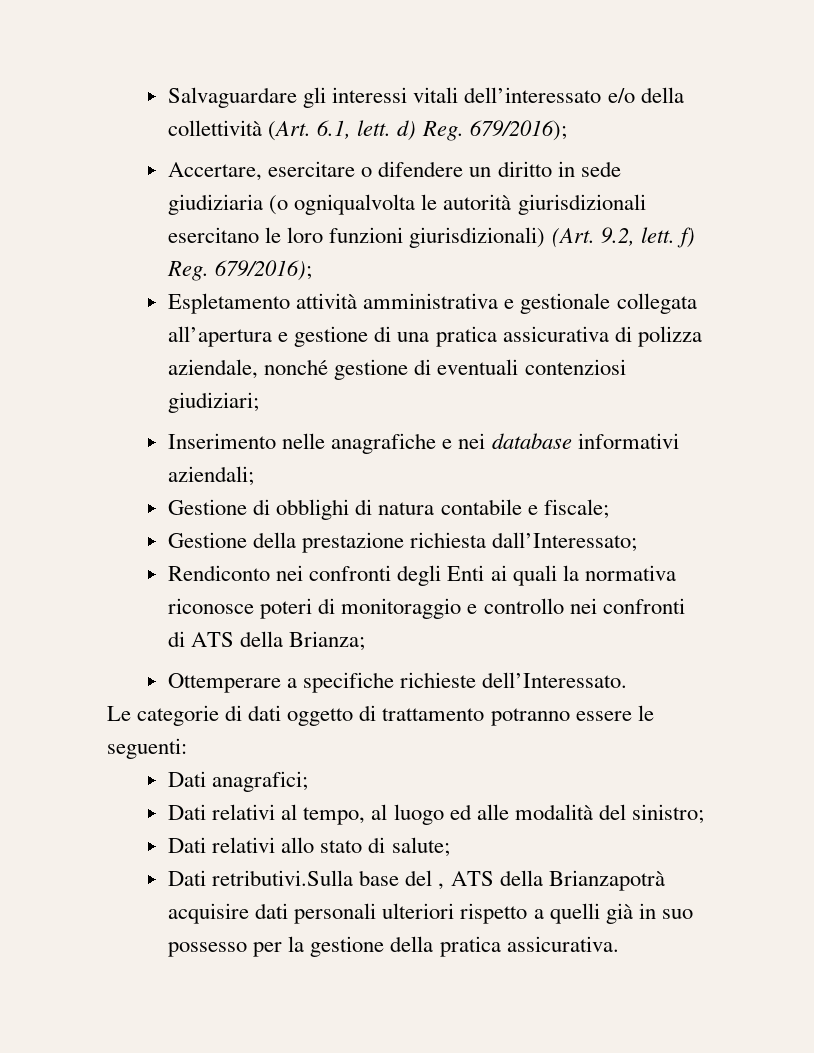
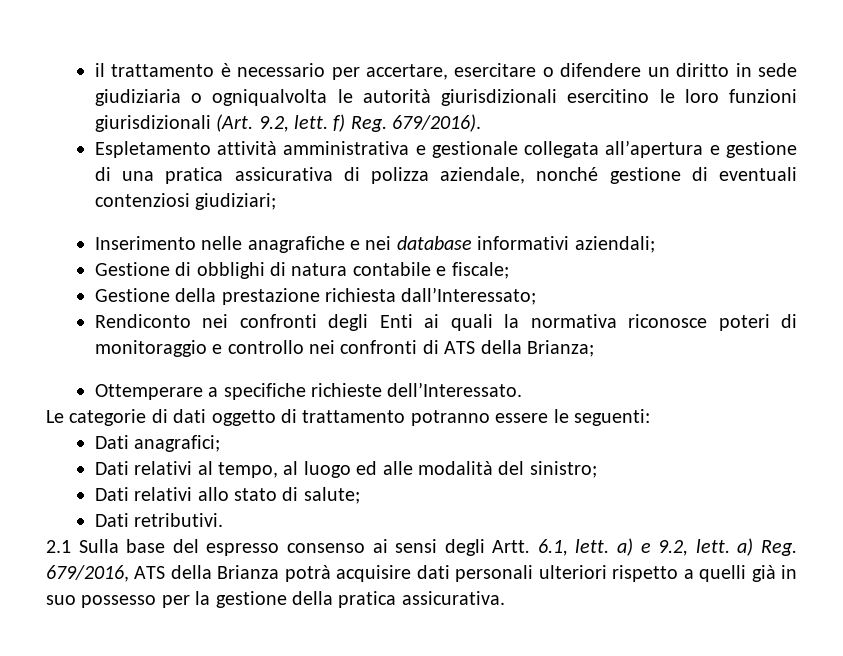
- Salvaguardare gli interessi vitali dell’interessato e/o della collettività (Art. 6.1, lett. d) Reg. 679/2016);
- Accertare, esercitare o difendere un diritto in sede giudiziaria (o ogniqualvolta le autorità giurisdizionali esercitano le loro funzioni giurisdizionali) (Art. 9.2, lett. f) Reg. 679/2016);
+ il trattamento è necessario per accertare, esercitare o difendere un diritto in sede giudiziaria o ogniqualvolta le autorità giurisdizionali esercitino le loro funzioni giurisdizionali (Art. 9.2, lett. f) Reg. 679/2016).
- Dati retributivi.Sulla base del , ATS della Brianzapotrà acquisire dati personali ulteriori rispetto a quelli già in suo possesso per la gestione della pratica assicurativa.
+ Dati retributivi.
+ 2.1 Sulla base del espresso consenso ai sensi degli Artt. 6.1, lett. a) e 9.2, lett. a) Reg. 679/2016, ATS della Brianza potrà acquisire dati personali ulteriori rispetto a quelli già in suo possesso per la gestione della pratica assicurativa.

